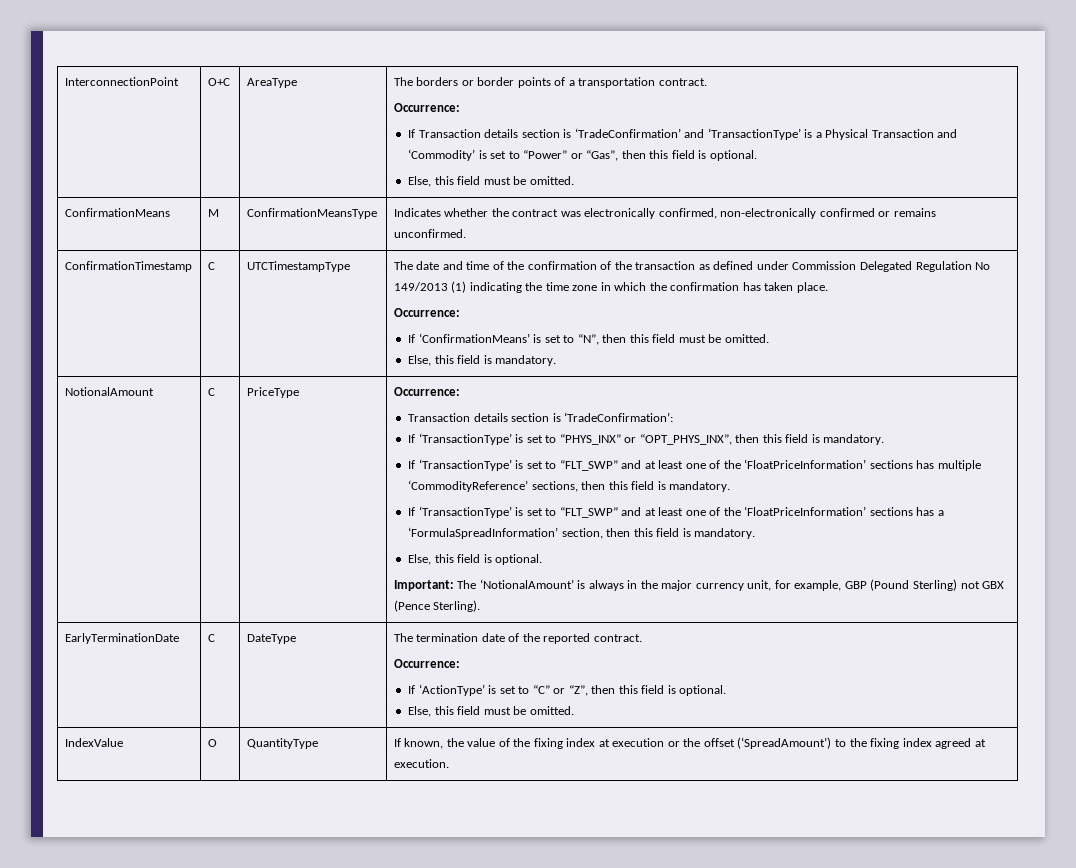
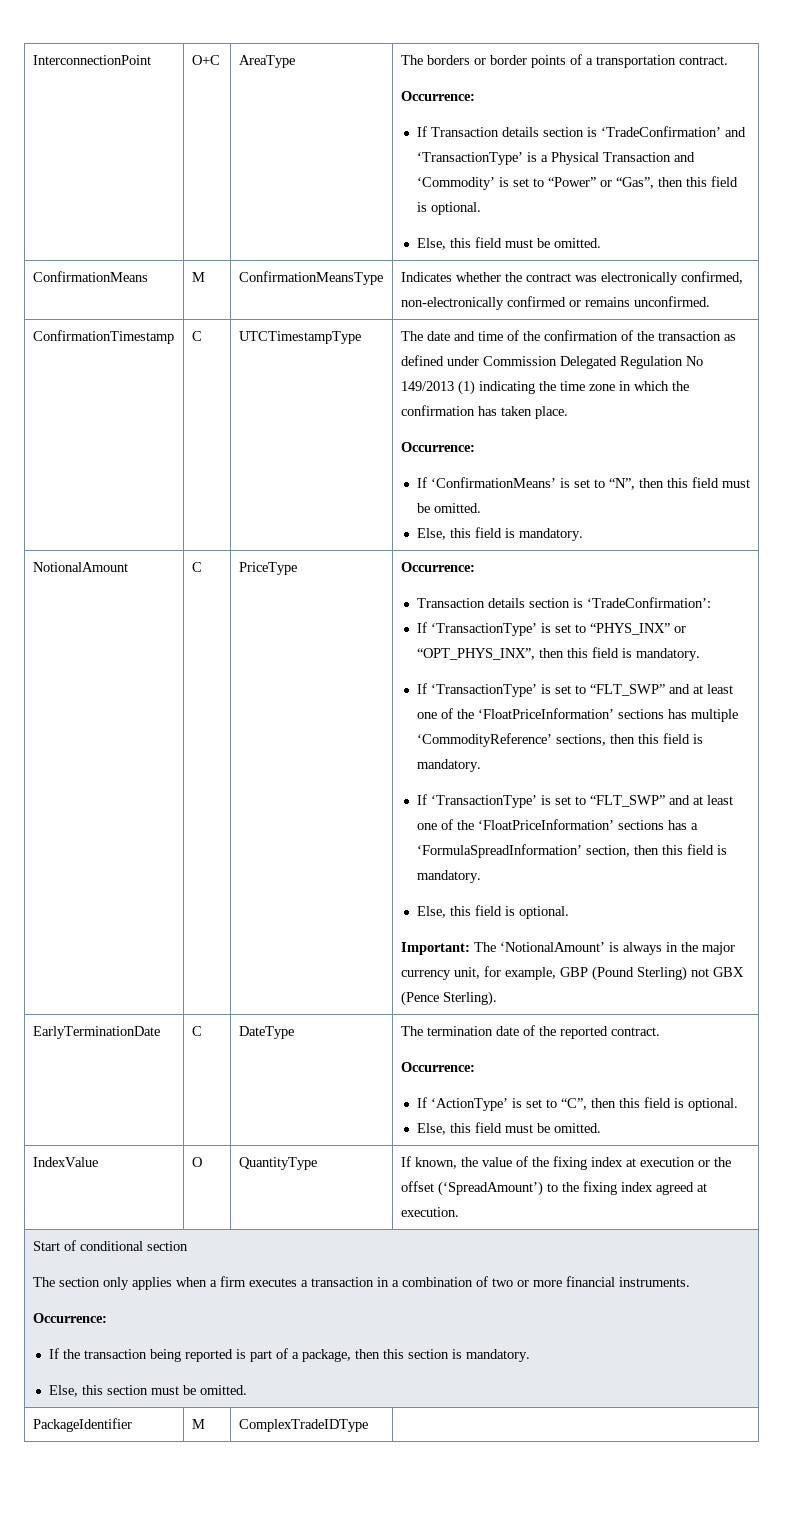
  EarlyTerminationDate | C | DateType | The termination date of the reported contract.
  Occurrence:
- If ‘ActionType’ is set to “C” or “Z”, then this field is optional.
+ If ‘ActionType’ is set to “C”, then this field is optional.
+ Start of conditional section
+ The section only applies when a firm executes a transaction in a combination of two or more financial instruments.
+ Occurrence:
+ If the transaction being reported is part of a package, then this section is mandatory.
+ Else, this section must be omitted.
+ PackageIdentifier | M | ComplexTradeIDType |

